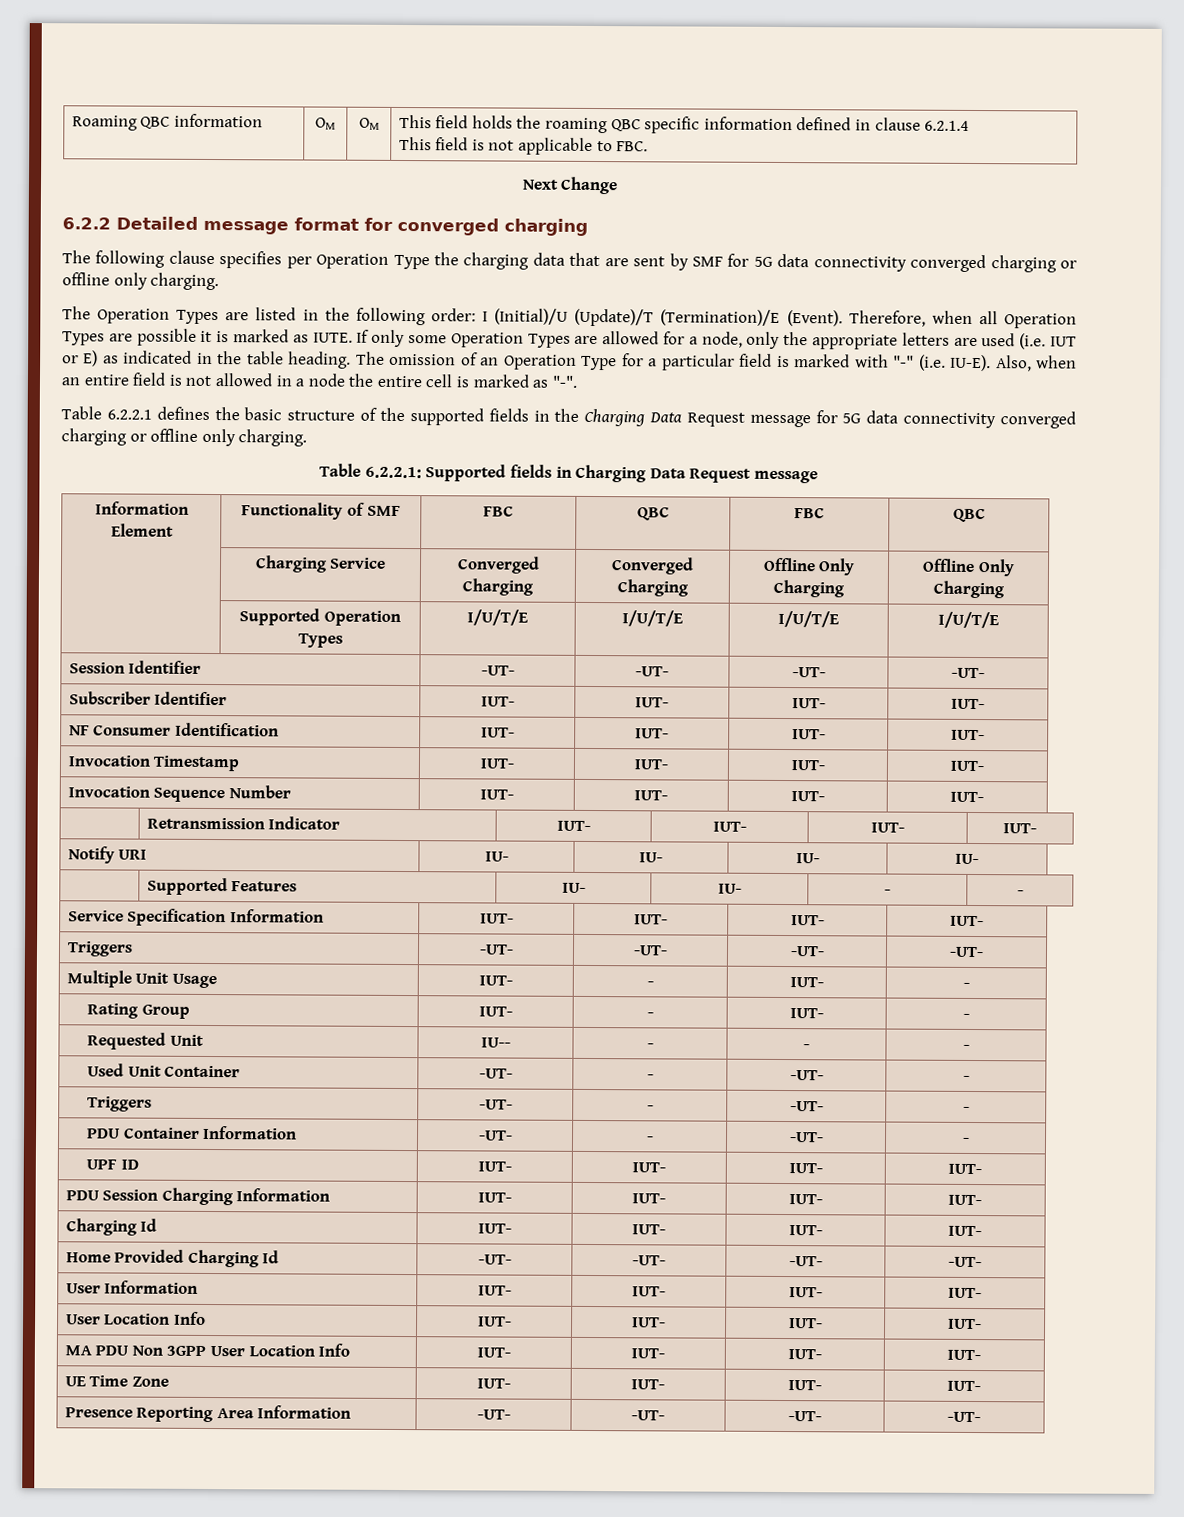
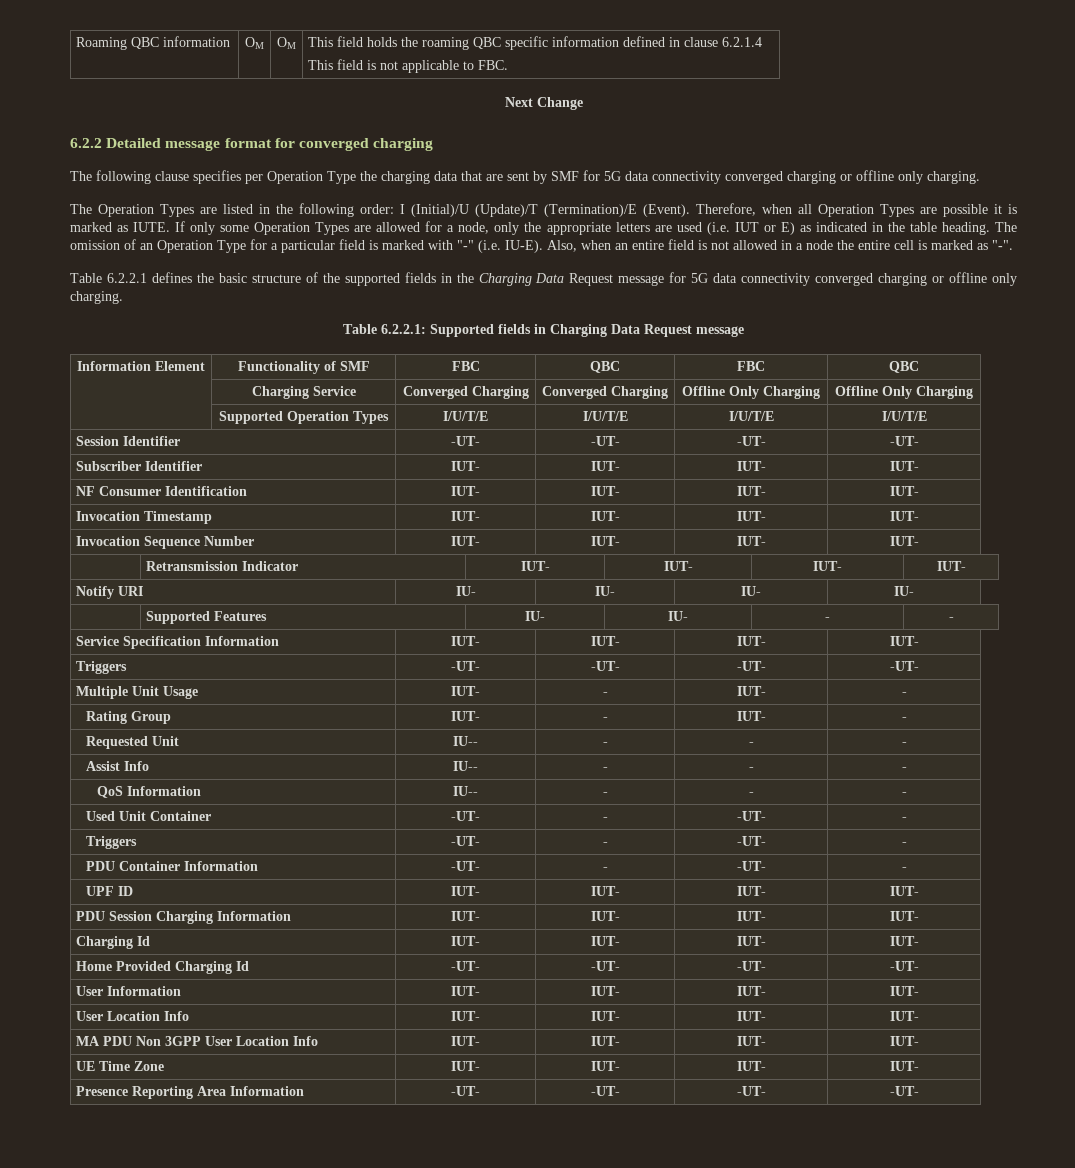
+ Assist Info | IU-- | - | - | -
+ QoS Information | IU-- | - | - | -

